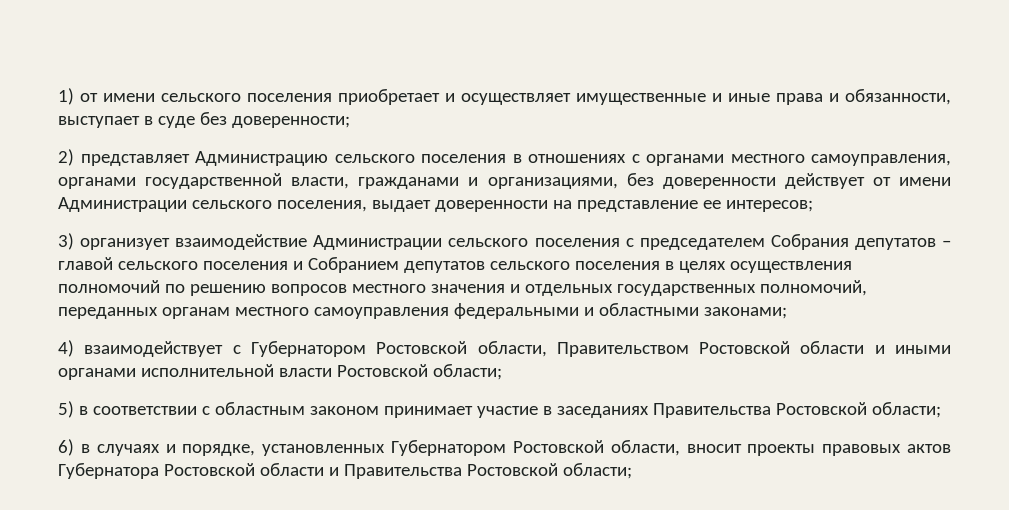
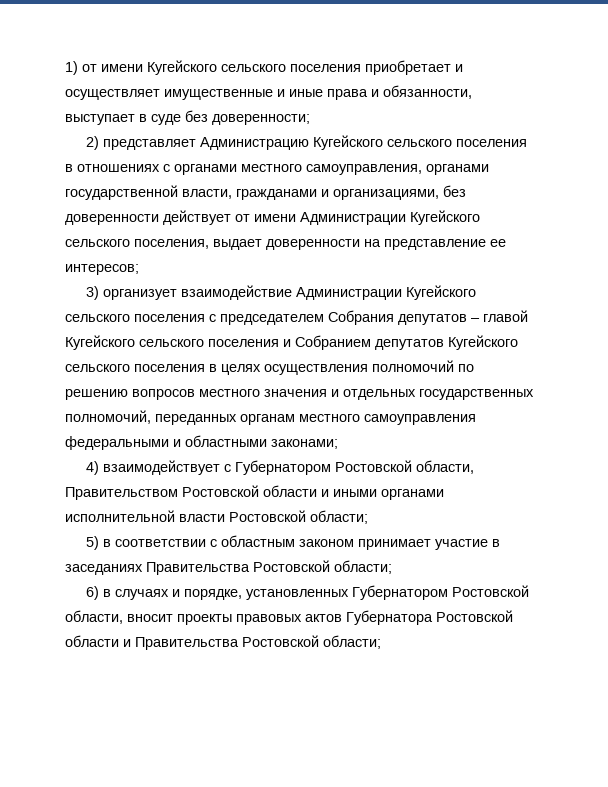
- 1) от имени сельского поселения приобретает и осуществляет имущественные и иные права и обязанности, выступает в суде без доверенности;
+ 1) от имени Кугейского сельского поселения приобретает и осуществляет имущественные и иные права и обязанности, выступает в суде без доверенности;
- 2) представляет Администрацию сельского поселения в отношениях с органами местного самоуправления, органами государственной власти, гражданами и организациями, без доверенности действует от имени Администрации сельского поселения, выдает доверенности на представление ее интересов;
+ 2) представляет Администрацию Кугейского сельского поселения в отношениях с органами местного самоуправления, органами государственной власти, гражданами и организациями, без доверенности действует от имени Администрации Кугейского сельского поселения, выдает доверенности на представление ее интересов;
- 3) организует взаимодействие Администрации сельского поселения с председателем Собрания депутатов – главой сельского поселения и Собранием депутатов сельского поселения в целях осуществления полномочий по решению вопросов местного значения и отдельных государственных полномочий, переданных органам местного самоуправления федеральными и областными законами;
+ 3) организует взаимодействие Администрации Кугейского сельского поселения с председателем Собрания депутатов – главой Кугейского сельского поселения и Собранием депутатов Кугейского сельского поселения в целях осуществления полномочий по решению вопросов местного значения и отдельных государственных полномочий, переданных органам местного самоуправления федеральными и областными законами;

